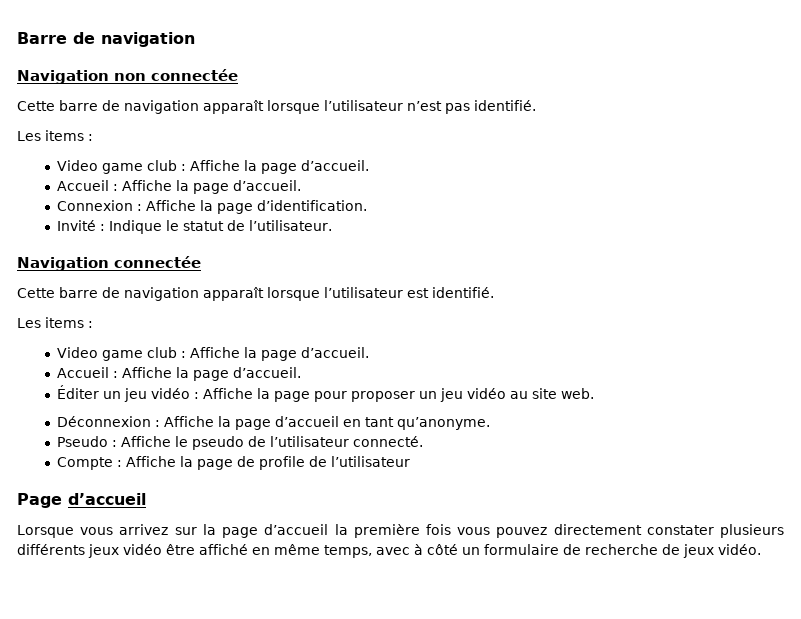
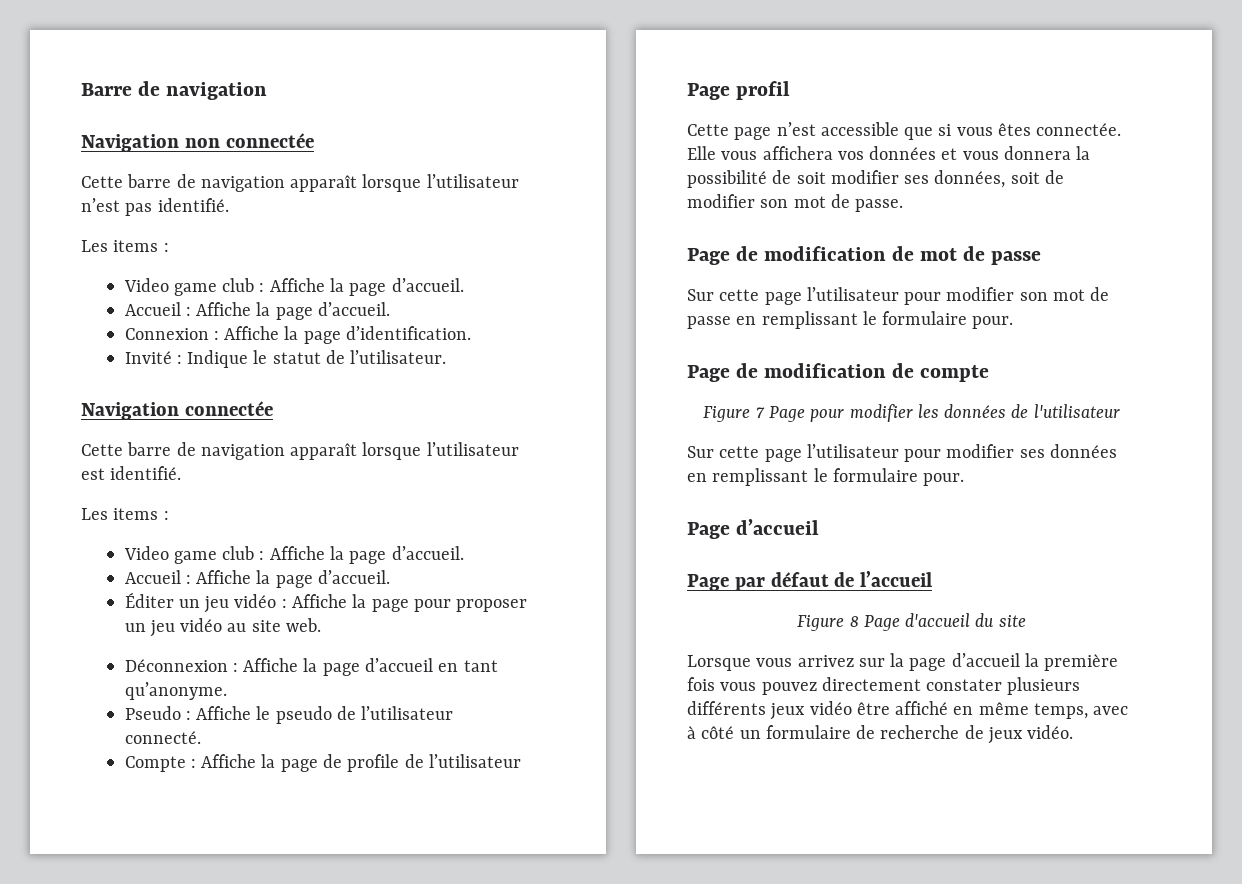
+ Page profil
+ Cette page n’est accessible que si vous êtes connectée. Elle vous affichera vos données et vous donnera la possibilité de soit modifier ses données, soit de modifier son mot de passe.
+ Page de modification de mot de passe
+ Sur cette page l’utilisateur pour modifier son mot de passe en remplissant le formulaire pour.
+ Page de modification de compte
+ Figure 7 Page pour modifier les données de l'utilisateur
+ Sur cette page l’utilisateur pour modifier ses données en remplissant le formulaire pour.
  Page d’accueil
+ Page par défaut de l’accueil
+ Figure 8 Page d'accueil du site

